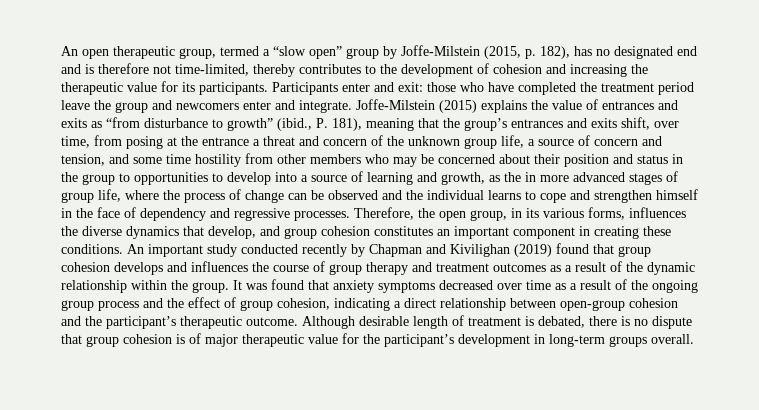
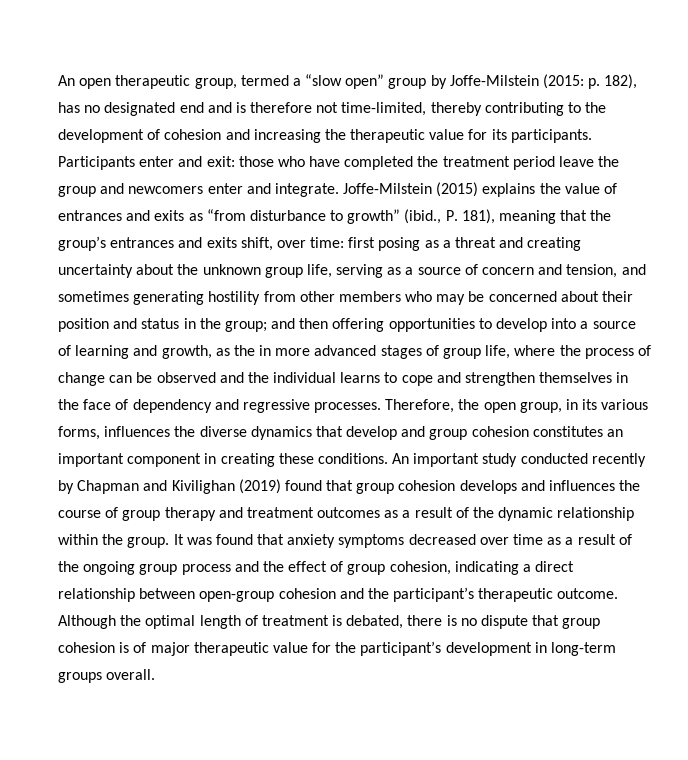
- An open therapeutic group, termed a “slow open” group by Joffe-Milstein (2015, p. 182), has no designated end and is therefore not time-limited, thereby contributes to the development of cohesion and increasing the therapeutic value for its participants.
+ An open therapeutic group, termed a “slow open” group by Joffe-Milstein (2015: p. 182), has no designated end and is therefore not time-limited, thereby contributing to the development of cohesion and increasing the therapeutic value for its participants.
- Joffe-Milstein (2015) explains the value of entrances and exits as “from disturbance to growth” (ibid., P. 181), meaning that the group’s entrances and exits shift, over time, from posing at the entrance a threat and concern of the unknown group life, a source of concern and tension, and some time hostility from other members who may be concerned about their position and status in the group to opportunities to develop into a source of learning and growth, as the in more advanced stages of group life, where the process of change can be observed and the individual learns to cope and strengthen himself in the face of dependency and regressive processes.
+ Joffe-Milstein (2015) explains the value of entrances and exits as “from disturbance to growth” (ibid., P. 181), meaning that the group’s entrances and exits shift, over time: first posing as a threat and creating uncertainty about the unknown group life, serving as a source of concern and tension, and sometimes generating hostility from other members who may be concerned about their position and status in the group; and then offering opportunities to develop into a source of learning and growth, as the in more advanced stages of group life, where the process of change can be observed and the individual learns to cope and strengthen themselves in the face of dependency and regressive processes.
- Therefore, the open group, in its various forms, influences the diverse dynamics that develop, and group cohesion constitutes an important component in creating these conditions.
+ Therefore, the open group, in its various forms, influences the diverse dynamics that develop and group cohesion constitutes an important component in creating these conditions.
- Although desirable length of treatment is debated, there is no dispute that group cohesion is of major therapeutic value for the participant’s development in long-term groups overall.
+ Although the optimal length of treatment is debated, there is no dispute that group cohesion is of major therapeutic value for the participant’s development in long-term groups overall.

